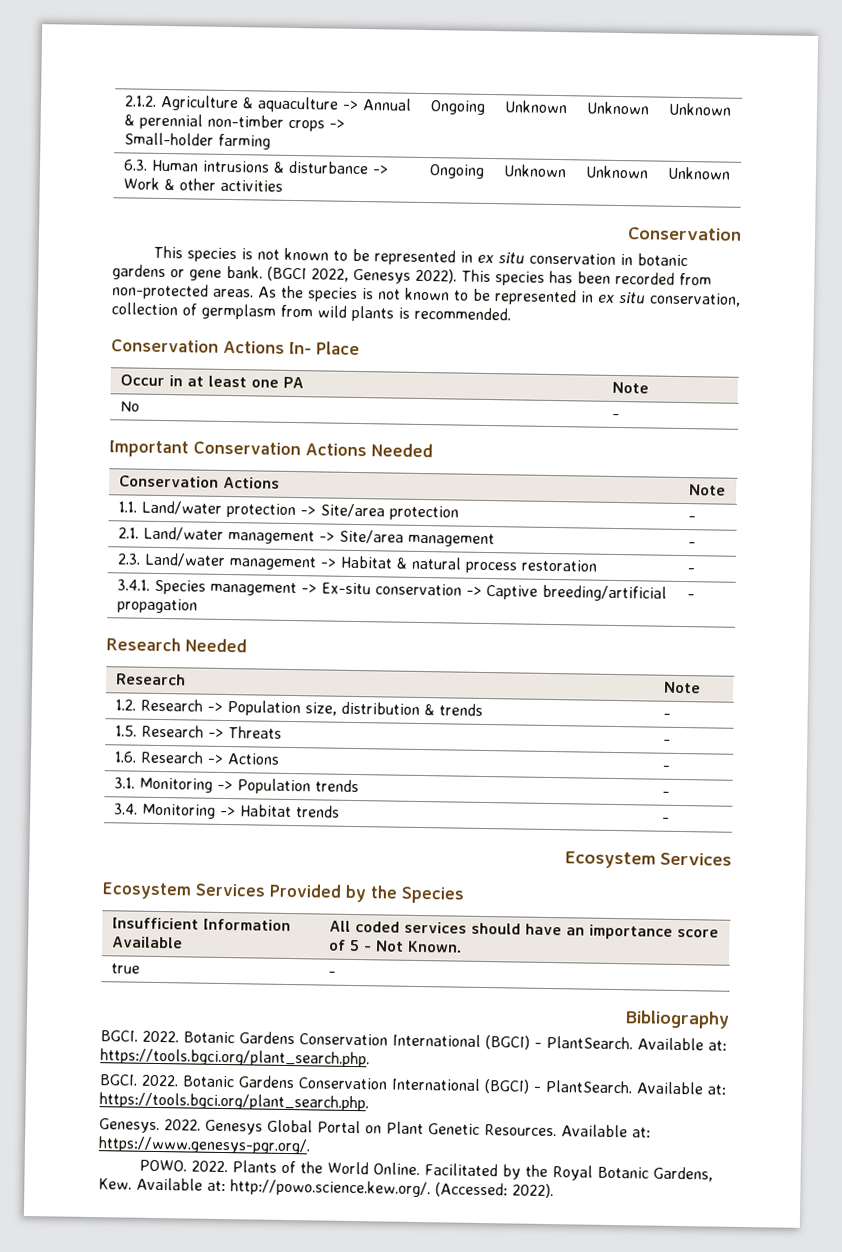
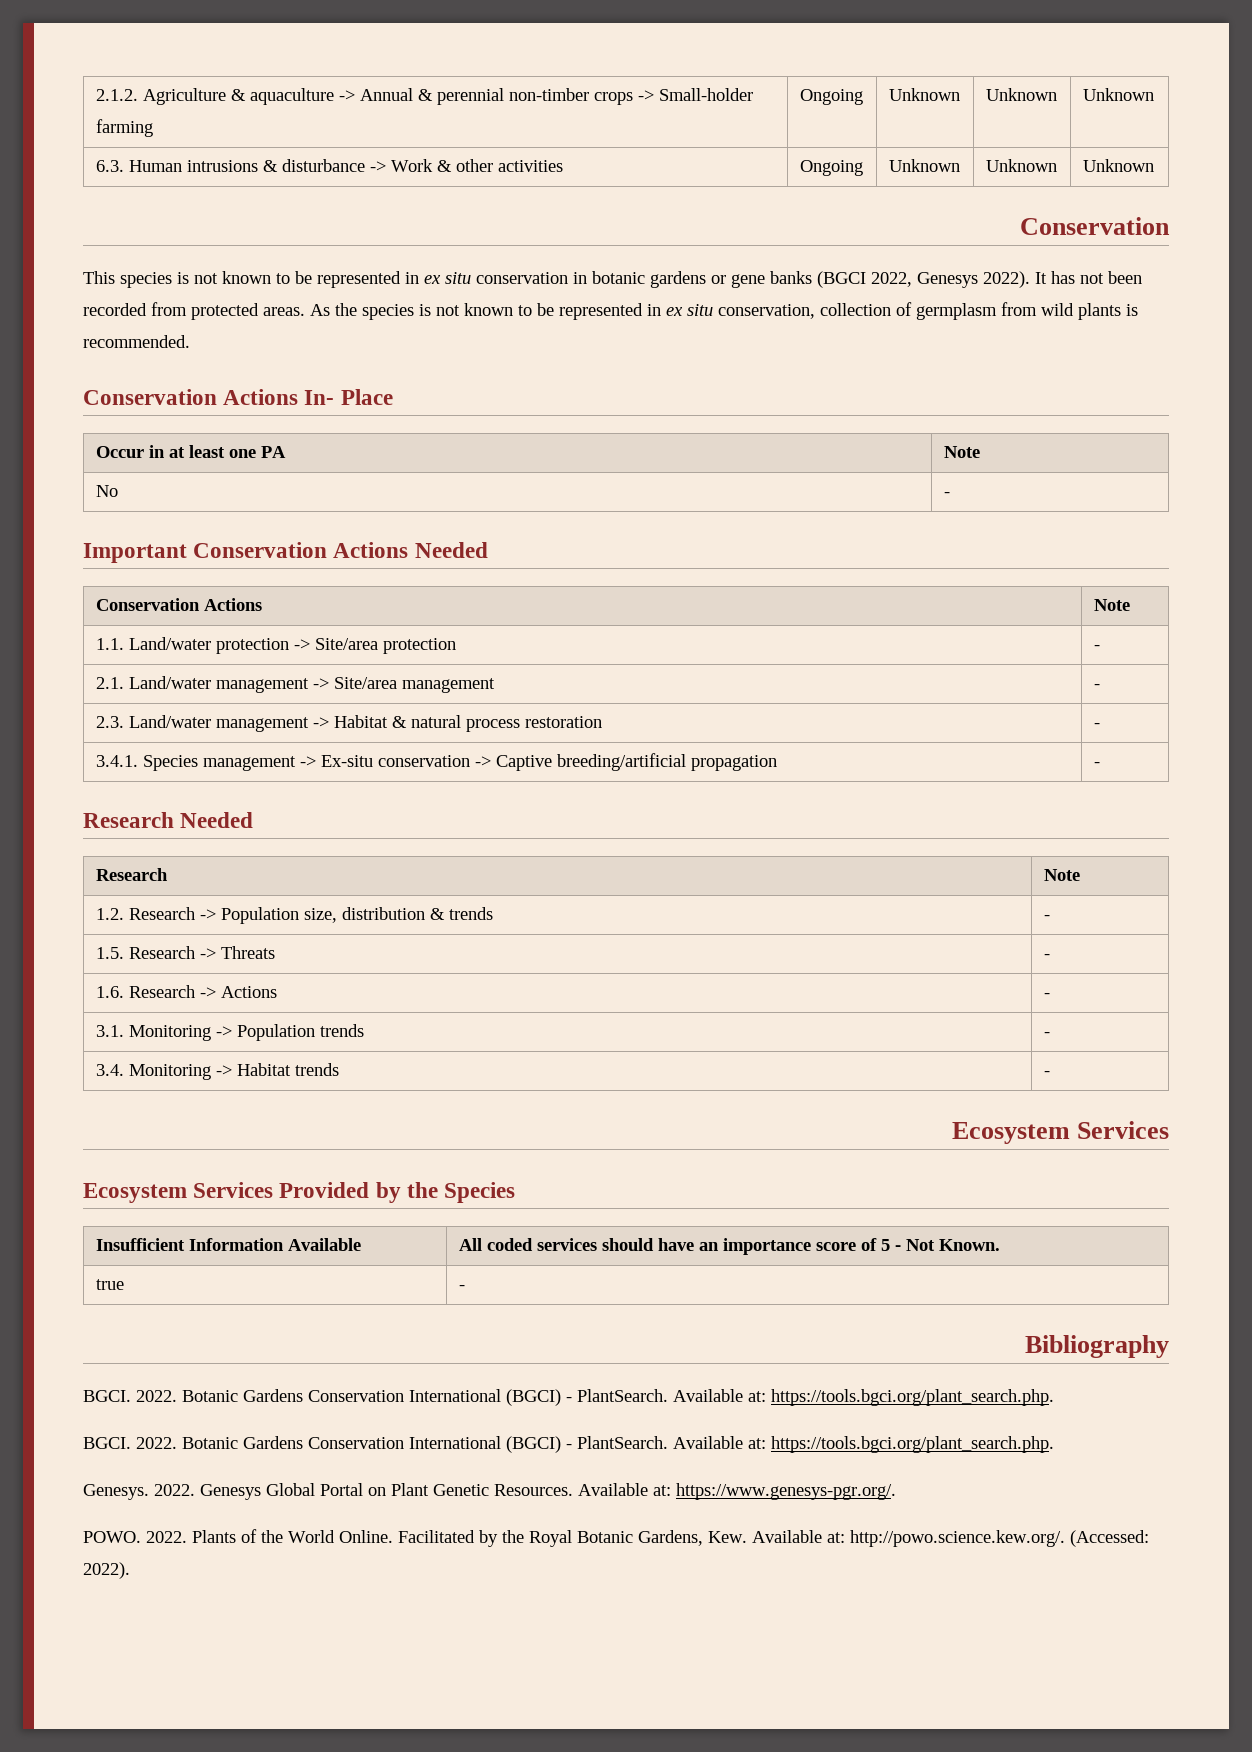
- This species is not known to be represented in ex situ conservation in botanic gardens or gene bank. (BGCI 2022, Genesys 2022).
+ This species is not known to be represented in ex situ conservation in botanic gardens or gene banks (BGCI 2022, Genesys 2022).
- This species has been recorded from non-protected areas.
+ It has not been recorded from protected areas.

